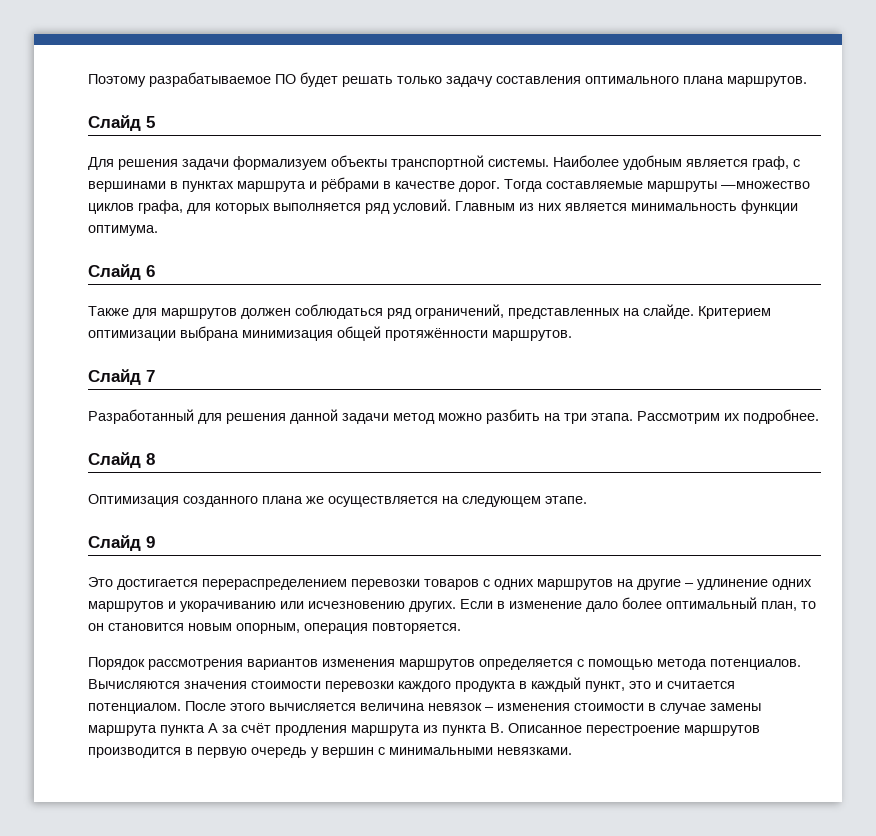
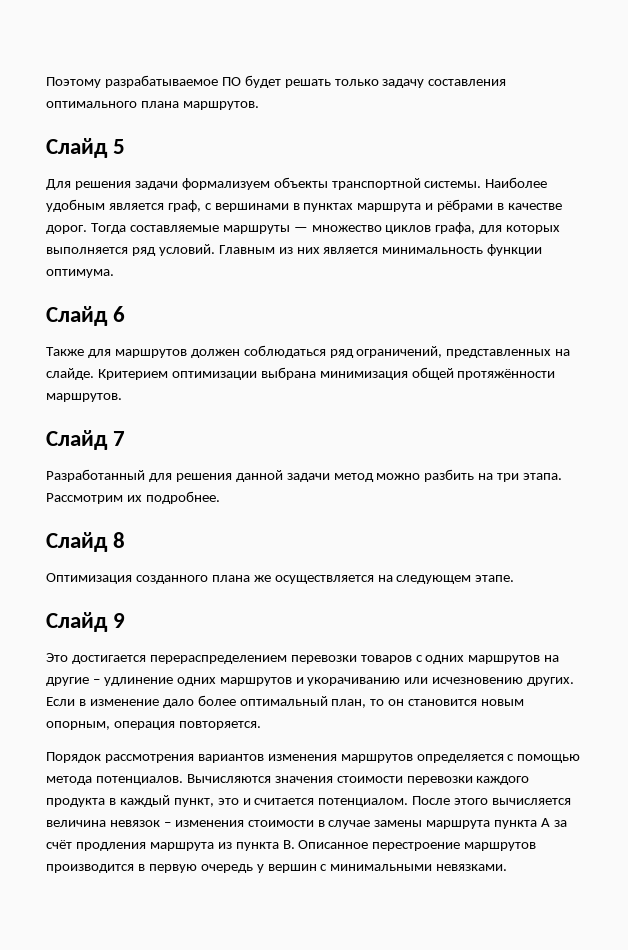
- Тогда составляемые маршруты —множество циклов графа, для которых выполняется ряд условий.
+ Тогда составляемые маршруты — множество циклов графа, для которых выполняется ряд условий.

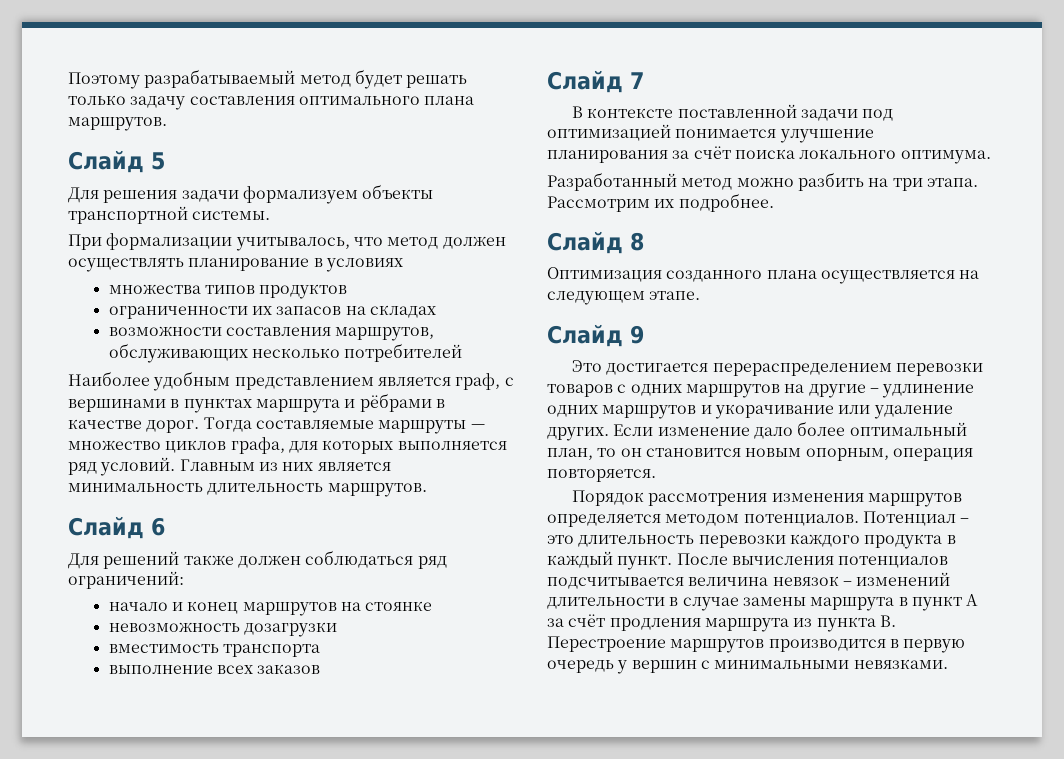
- Поэтому разрабатываемое ПО будет решать только задачу составления оптимального плана маршрутов.
+ Поэтому разрабатываемый метод будет решать только задачу составления оптимального плана маршрутов.
- Для решения задачи формализуем объекты транспортной системы. Наиболее удобным является граф, с вершинами в пунктах маршрута и рёбрами в качестве дорог.
+ Для решения задачи формализуем объекты транспортной системы.
+ При формализации учитывалось, что метод должен осуществлять планирование в условиях
+ множества типов продуктов
+ ограниченности их запасов на складах
+ возможности составления маршрутов, обслуживающих несколько потребителей
+ Наиболее удобным представлением является граф, с вершинами в пунктах маршрута и рёбрами в качестве дорог.
- Главным из них является минимальность функции оптимума.
+ Главным из них является минимальность длительность маршрутов.
- Также для маршрутов должен соблюдаться ряд ограничений, представленных на слайде. Критерием оптимизации выбрана минимизация общей протяжённости маршрутов.
+ Для решений также должен соблюдаться ряд ограничений:
+ начало и конец маршрутов на стоянке
+ невозможность дозагрузки
+ вместимость транспорта
+ выполнение всех заказов
  Слайд 7
- Разработанный для решения данной задачи метод можно разбить на три этапа.
+ В контексте поставленной задачи под оптимизацией понимается улучшение планирования за счёт поиска локального оптимума.
+ Разработанный метод можно разбить на три этапа.
- Оптимизация созданного плана же осуществляется на следующем этапе.
+ Оптимизация созданного плана осуществляется на следующем этапе.
- Это достигается перераспределением перевозки товаров с одних маршрутов на другие – удлинение одних маршрутов и укорачиванию или исчезновению других.
+ Это достигается перераспределением перевозки товаров с одних маршрутов на другие – удлинение одних маршрутов и укорачивание или удаление других.
- Если в изменение дало более оптимальный план, то он становится новым опорным, операция повторяется.
+ Если изменение дало более оптимальный план, то он становится новым опорным, операция повторяется.
- Порядок рассмотрения вариантов изменения маршрутов определяется с помощью метода потенциалов. Вычисляются значения стоимости перевозки каждого продукта в каждый пункт, это и считается потенциалом. После этого вычисляется величина невязок – изменения стоимости в случае замены маршрута пункта A за счёт продления маршрута из пункта B. Описанное перестроение маршрутов производится в первую очередь у вершин с минимальными невязками.
+ Порядок рассмотрения изменения маршрутов определяется методом потенциалов. Потенциал – это длительность перевозки каждого продукта в каждый пункт. После вычисления потенциалов подсчитывается величина невязок – изменений длительности в случае замены маршрута в пункт A за счёт продления маршрута из пункта B. Перестроение маршрутов производится в первую очередь у вершин с минимальными невязками.

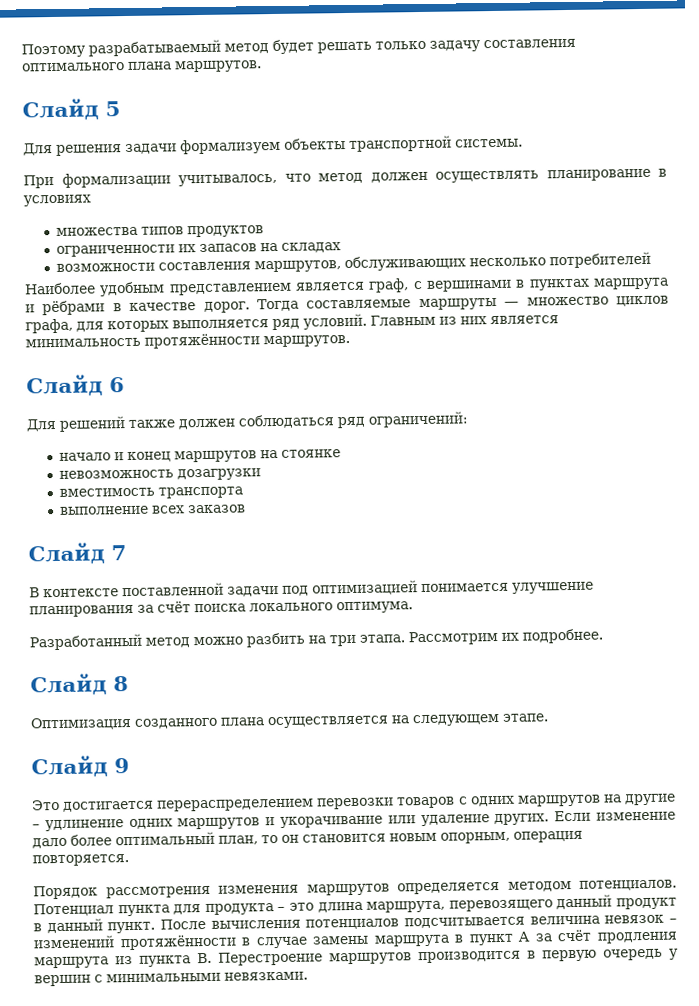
- Главным из них является минимальность длительность маршрутов.
+ Главным из них является минимальность протяжённости маршрутов.
- Потенциал – это длительность перевозки каждого продукта в каждый пункт.
+ Потенциал пункта для продукта – это длина маршрута, перевозящего данный продукт в данный пункт.
- После вычисления потенциалов подсчитывается величина невязок – изменений длительности в случае замены маршрута в пункт A за счёт продления маршрута из пункта B. Перестроение маршрутов производится в первую очередь у вершин с минимальными невязками.
+ После вычисления потенциалов подсчитывается величина невязок – изменений протяжённости в случае замены маршрута в пункт A за счёт продления маршрута из пункта B. Перестроение маршрутов производится в первую очередь у вершин с минимальными невязками.

